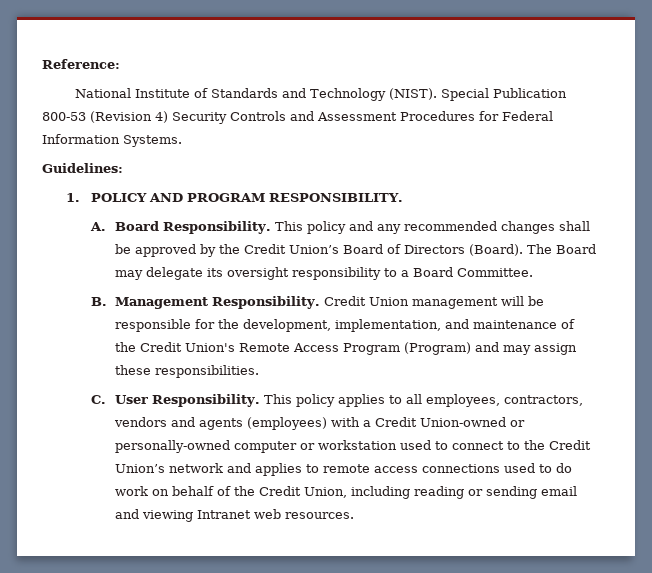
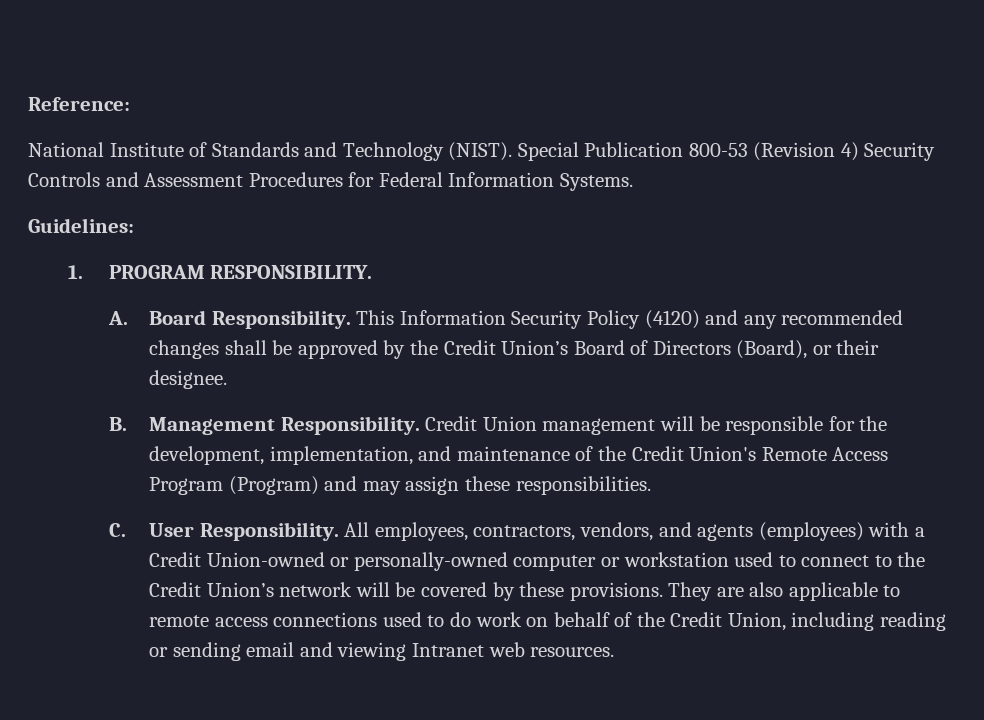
- 1. POLICY AND PROGRAM RESPONSIBILITY.
+ 1. PROGRAM RESPONSIBILITY.
- This policy and any recommended changes shall be approved by the Credit Union’s Board of Directors (Board). The Board may delegate its oversight responsibility to a Board Committee.
+ This Information Security Policy (4120) and any recommended changes shall be approved by the Credit Union’s Board of Directors (Board), or their designee.
- This policy applies to all employees, contractors, vendors and agents (employees) with a Credit Union-owned or personally-owned computer or workstation used to connect to the Credit Union’s network and applies to remote access connections used to do work on behalf of the Credit Union, including reading or sending email and viewing Intranet web resources.
+ All employees, contractors, vendors, and agents (employees) with a Credit Union-owned or personally-owned computer or workstation used to connect to the Credit Union’s network will be covered by these provisions. They are also applicable to remote access connections used to do work on behalf of the Credit Union, including reading or sending email and viewing Intranet web resources.

